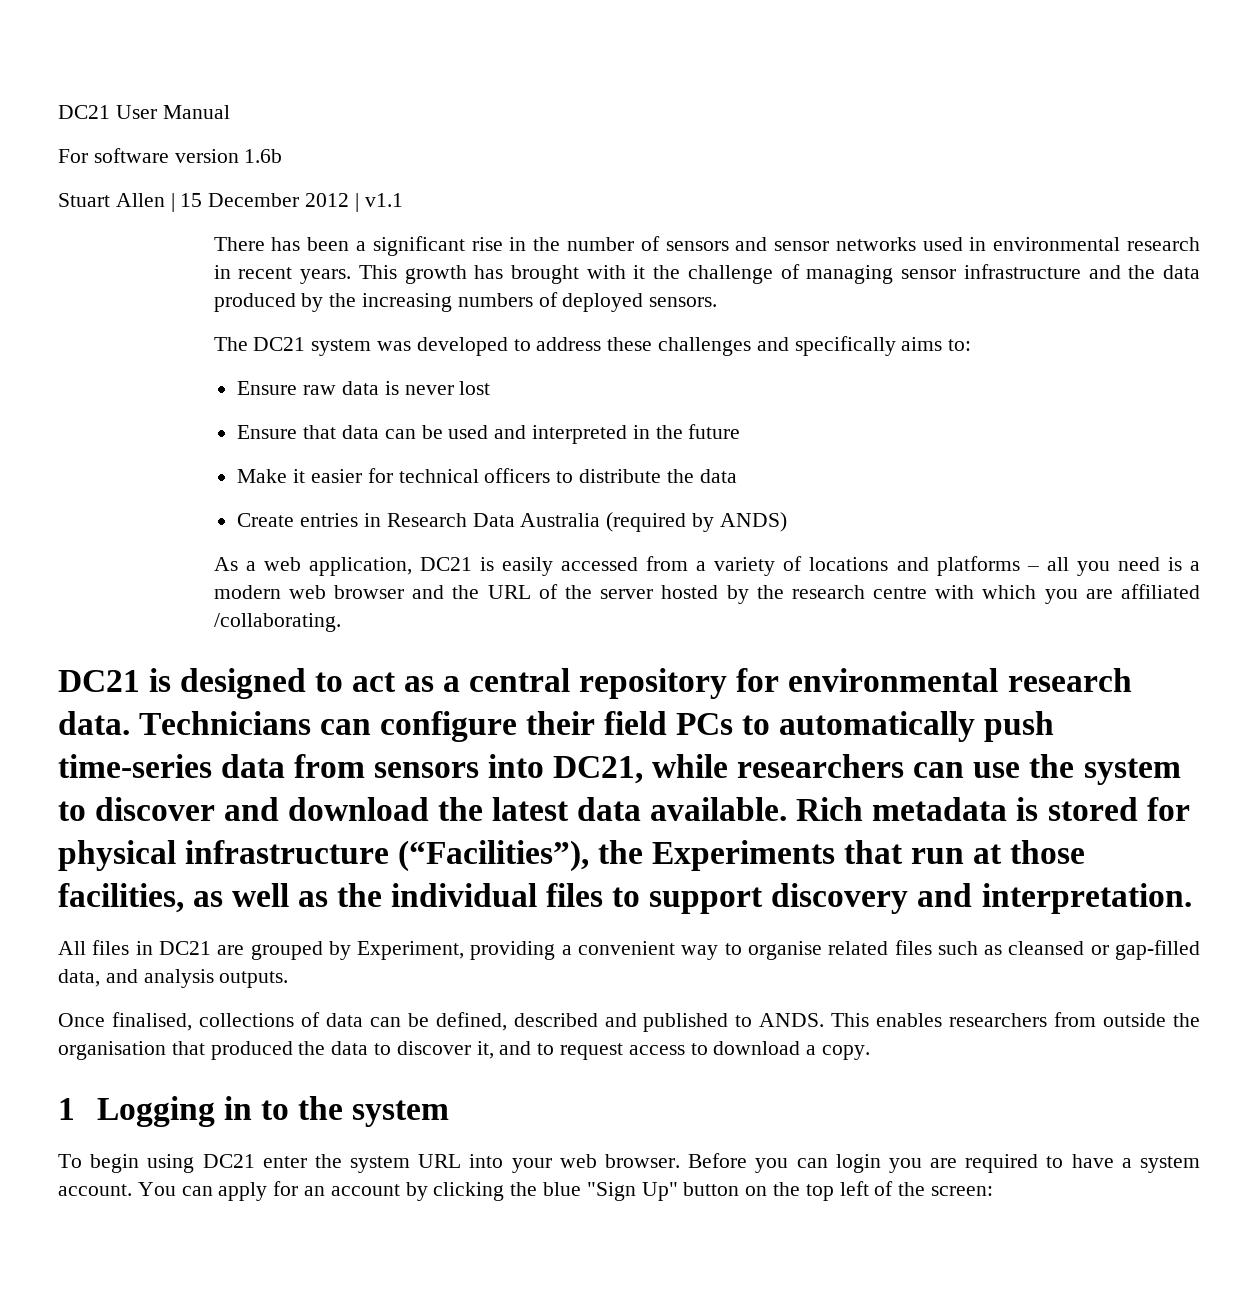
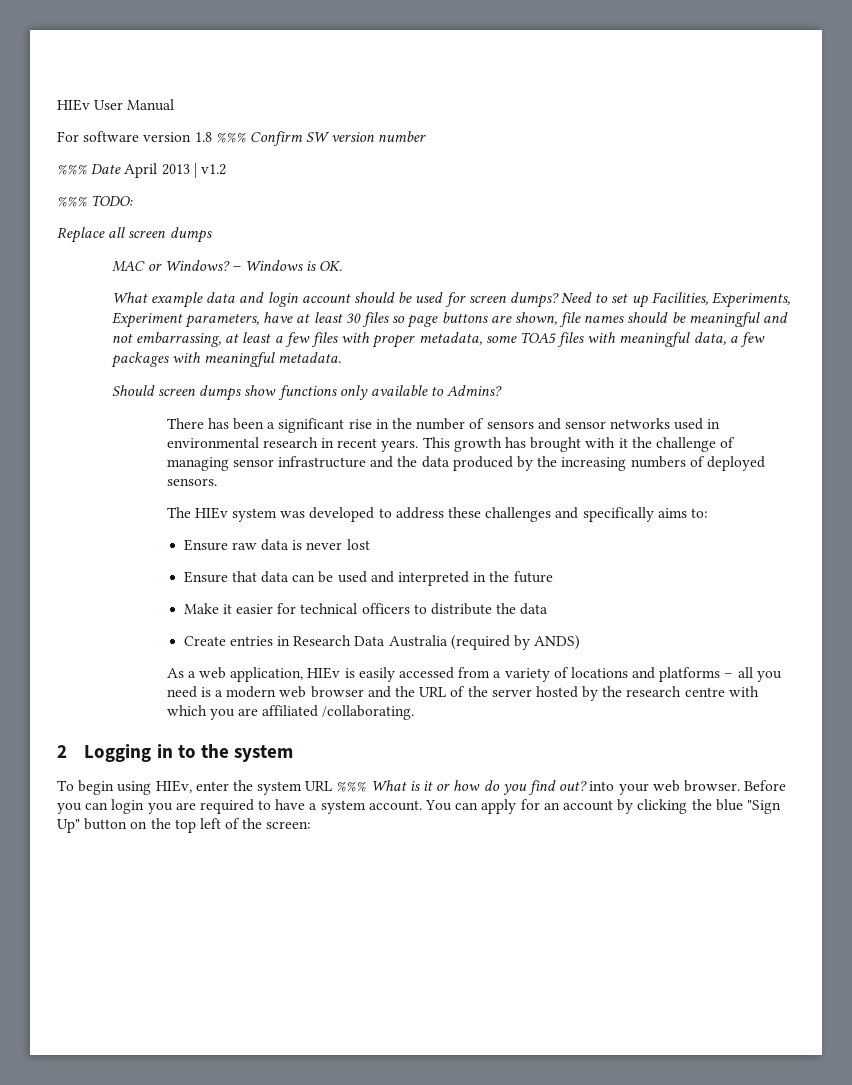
- DC21 User Manual
+ HIEv User Manual
- For software version 1.6b
- Stuart Allen | 15 December 2012 | v1.1
+ For software version 1.8 %%% Confirm SW version number
+ %%% Date April 2013 | v1.2
+ %%% TODO:
+ Replace all screen dumps
+ MAC or Windows? – Windows is OK.
+ What example data and login account should be used for screen dumps? Need to set up Facilities, Experiments, Experiment parameters, have at least 30 files so page buttons are shown, file names should be meaningful and not embarrassing, at least a few files with proper metadata, some TOA5 files with meaningful data, a few packages with meaningful metadata.
+ Should screen dumps show functions only available to Admins?
- The DC21 system was developed to address these challenges and specifically aims to:
+ The HIEv system was developed to address these challenges and specifically aims to:
- As a web application, DC21 is easily accessed from a variety of locations and platforms – all you need is a modern web browser and the URL of the server hosted by the research centre with which you are affiliated /collaborating.
+ As a web application, HIEv is easily accessed from a variety of locations and platforms – all you need is a modern web browser and the URL of the server hosted by the research centre with which you are affiliated /collaborating.
- DC21 is designed to act as a central repository for environmental research data. Technicians can configure their field PCs to automatically push time-series data from sensors into DC21, while researchers can use the system to discover and download the latest data available. Rich metadata is stored for physical infrastructure (“Facilities”), the Experiments that run at those facilities, as well as the individual files to support discovery and interpretation.
- All files in DC21 are grouped by Experiment, providing a convenient way to organise related files such as cleansed or gap-filled data, and analysis outputs.
- Once finalised, collections of data can be defined, described and published to ANDS. This enables researchers from outside the organisation that produced the data to discover it, and to request access to download a copy.
- 1 Logging in to the system
+ 2 Logging in to the system
- To begin using DC21 enter the system URL into your web browser.
+ To begin using HIEv, enter the system URL %%% What is it or how do you find out? into your web browser.

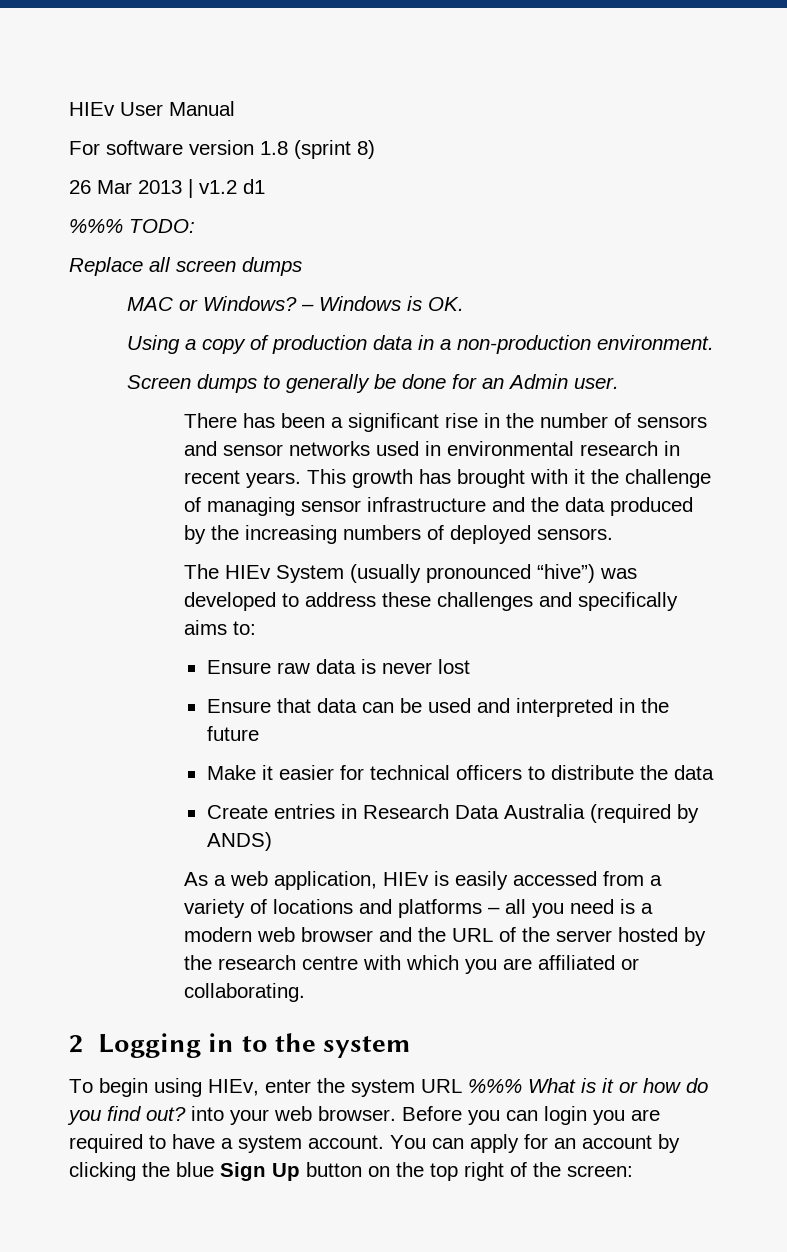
- For software version 1.8 %%% Confirm SW version number
- %%% Date April 2013 | v1.2
+ For software version 1.8 (sprint 8)
+ 26 Mar 2013 | v1.2 d1
- What example data and login account should be used for screen dumps? Need to set up Facilities, Experiments, Experiment parameters, have at least 30 files so page buttons are shown, file names should be meaningful and not embarrassing, at least a few files with proper metadata, some TOA5 files with meaningful data, a few packages with meaningful metadata.
- Should screen dumps show functions only available to Admins?
+ Using a copy of production data in a non-production environment.
+ Screen dumps to generally be done for an Admin user.
- The HIEv system was developed to address these challenges and specifically aims to:
+ The HIEv System (usually pronounced “hive”) was developed to address these challenges and specifically aims to:
- As a web application, HIEv is easily accessed from a variety of locations and platforms – all you need is a modern web browser and the URL of the server hosted by the research centre with which you are affiliated /collaborating.
+ As a web application, HIEv is easily accessed from a variety of locations and platforms – all you need is a modern web browser and the URL of the server hosted by the research centre with which you are affiliated or collaborating.
- You can apply for an account by clicking the blue "Sign Up" button on the top left of the screen:
+ You can apply for an account by clicking the blue Sign Up button on the top right of the screen:

